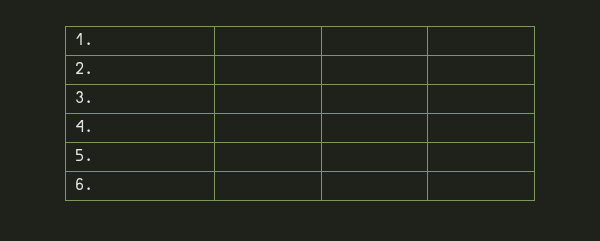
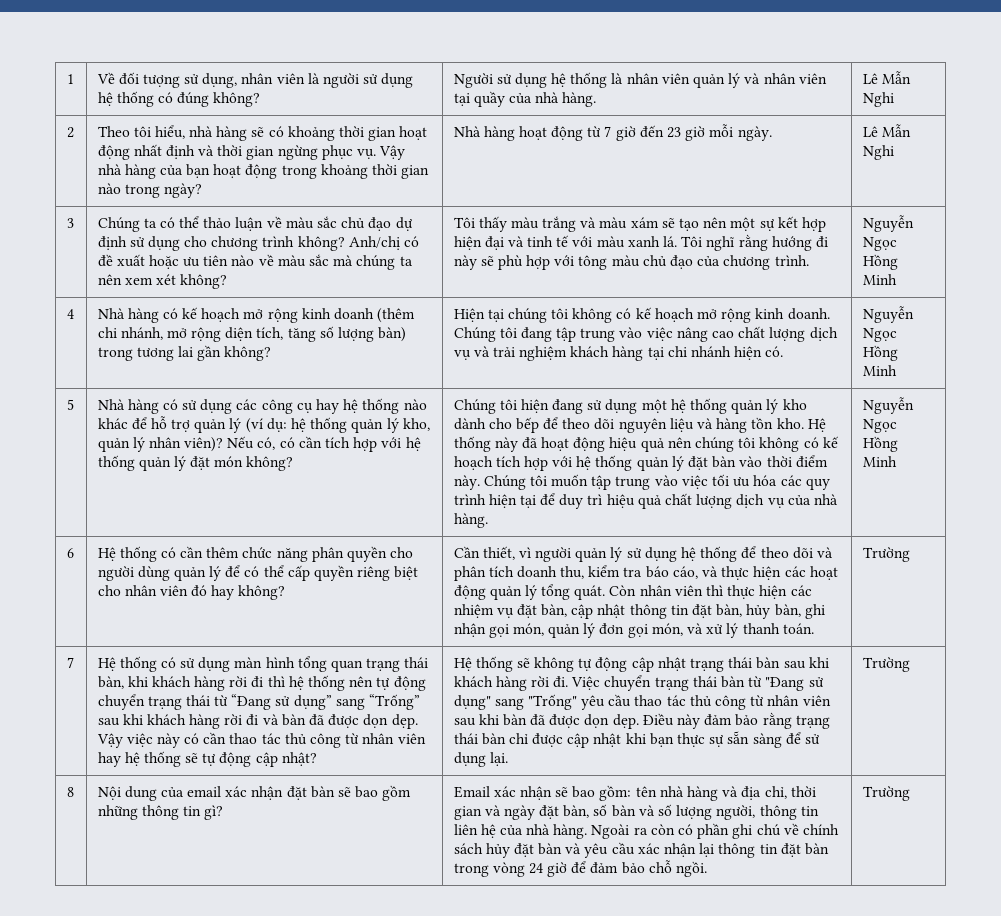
- 1. | | |
- 2. | | |
- 3. | | |
- 4. | | |
- 5. | | |
- 6. | | |
+ 1 | Về đối tượng sử dụng, nhân viên là người sử dụng hệ thống có đúng không? | Người sử dụng hệ thống là nhân viên quản lý và nhân viên tại quầy của nhà hàng. | Lê Mẫn Nghi
+ 2 | Theo tôi hiểu, nhà hàng sẽ có khoảng thời gian hoạt động nhất định và thời gian ngừng phục vụ. Vậy nhà hàng của bạn hoạt động trong khoảng thời gian nào trong ngày? | Nhà hàng hoạt động từ 7 giờ đến 23 giờ mỗi ngày. | Lê Mẫn Nghi
+ 3 | Chúng ta có thể thảo luận về màu sắc chủ đạo dự định sử dụng cho chương trình không? Anh/chị có đề xuất hoặc ưu tiên nào về màu sắc mà chúng ta nên xem xét không? | Tôi thấy màu trắng và màu xám sẽ tạo nên một sự kết hợp hiện đại và tinh tế với màu xanh lá. Tôi nghĩ rằng hướng đi này sẽ phù hợp với tông màu chủ đạo của chương trình. | Nguyễn Ngọc Hồng Minh
+ 4 | Nhà hàng có kế hoạch mở rộng kinh doanh (thêm chi nhánh, mở rộng diện tích, tăng số lượng bàn) trong tương lai gần không? | Hiện tại chúng tôi không có kế hoạch mở rộng kinh doanh. Chúng tôi đang tập trung vào việc nâng cao chất lượng dịch vụ và trải nghiệm khách hàng tại chi nhánh hiện có. | Nguyễn Ngọc Hồng Minh
+ 5 | Nhà hàng có sử dụng các công cụ hay hệ thống nào khác để hỗ trợ quản lý (ví dụ: hệ thống quản lý kho, quản lý nhân viên)? Nếu có, có cần tích hợp với hệ thống quản lý đặt món không? | Chúng tôi hiện đang sử dụng một hệ thống quản lý kho dành cho bếp để theo dõi nguyên liệu và hàng tồn kho. Hệ thống này đã hoạt động hiệu quả nên chúng tôi không có kế hoạch tích hợp với hệ thống quản lý đặt bàn vào thời điểm này. Chúng tôi muốn tập trung vào việc tối ưu hóa các quy trình hiện tại để duy trì hiệu quả chất lượng dịch vụ của nhà hàng. | Nguyễn Ngọc Hồng Minh
+ 6 | Hệ thống có cần thêm chức năng phân quyền cho người dùng quản lý để có thể cấp quyền riêng biệt cho nhân viên đó hay không? | Cần thiết, vì người quản lý sử dụng hệ thống để theo dõi và phân tích doanh thu, kiểm tra báo cáo, và thực hiện các hoạt động quản lý tổng quát. Còn nhân viên thì thực hiện các nhiệm vụ đặt bàn, cập nhật thông tin đặt bàn, hủy bàn, ghi nhận gọi món, quản lý đơn gọi món, và xử lý thanh toán. | Trường
+ 7 | Hệ thống có sử dụng màn hình tổng quan trạng thái bàn, khi khách hàng rời đi thì hệ thống nên tự động chuyển trạng thái từ “Đang sử dụng” sang “Trống” sau khi khách hàng rời đi và bàn đã được dọn dẹp. Vậy việc này có cần thao tác thủ công từ nhân viên hay hệ thống sẽ tự động cập nhật? | Hệ thống sẽ không tự động cập nhật trạng thái bàn sau khi khách hàng rời đi. Việc chuyển trạng thái bàn từ "Đang sử dụng" sang "Trống" yêu cầu thao tác thủ công từ nhân viên sau khi bàn đã được dọn dẹp. Điều này đảm bảo rằng trạng thái bàn chỉ được cập nhật khi bạn thực sự sẵn sàng để sử dụng lại. | Trường
+ 8 | Nội dung của email xác nhận đặt bàn sẽ bao gồm những thông tin gì? | Email xác nhận sẽ bao gồm: tên nhà hàng và địa chỉ, thời gian và ngày đặt bàn, số bàn và số lượng người, thông tin liên hệ của nhà hàng. Ngoài ra còn có phần ghi chú về chính sách hủy đặt bàn và yêu cầu xác nhận lại thông tin đặt bàn trong vòng 24 giờ để đảm bảo chỗ ngồi. | Trường

